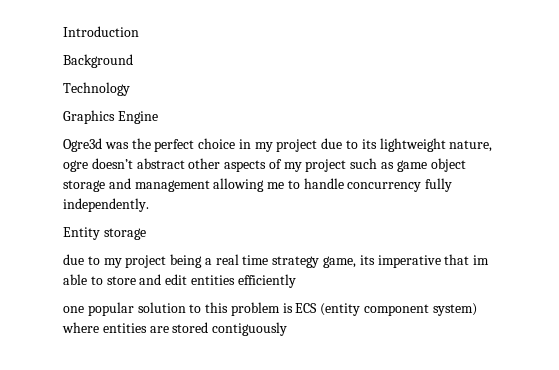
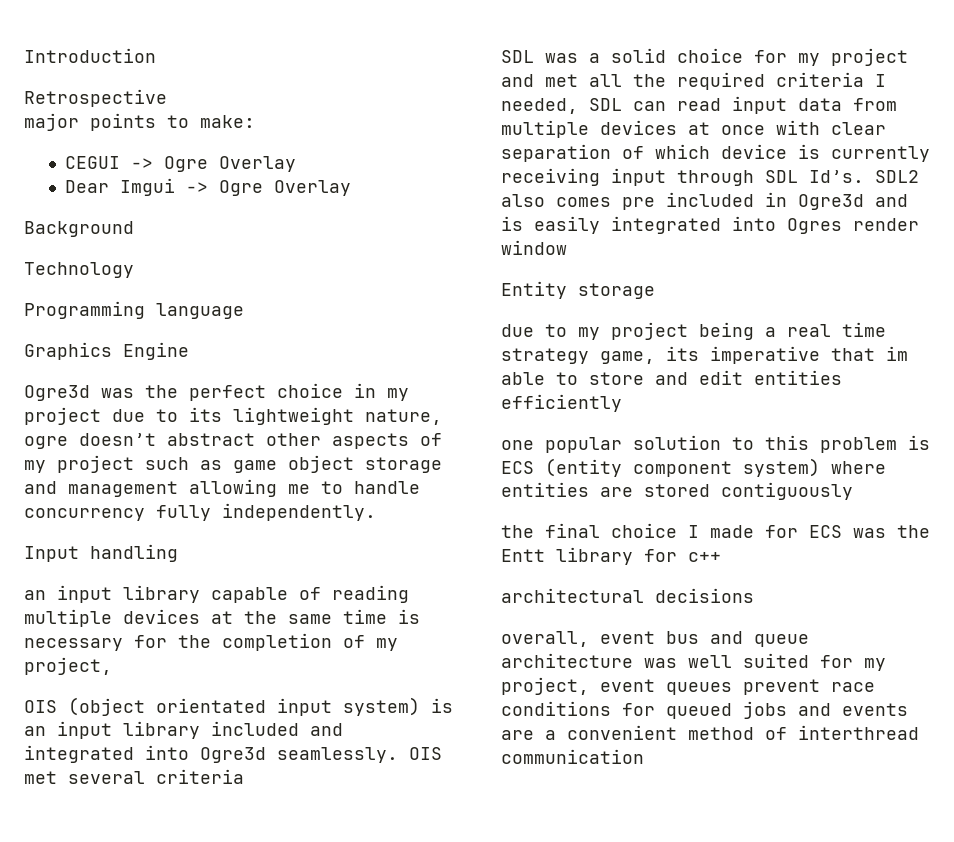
+ Retrospective
+ major points to make:
+ CEGUI -> Ogre Overlay
+ Dear Imgui -> Ogre Overlay
+ Programming language
+ Input handling
+ an input library capable of reading multiple devices at the same time is necessary for the completion of my project,
+ OIS (object orientated input system) is an input library included and integrated into Ogre3d seamlessly. OIS met several criteria
+ SDL was a solid choice for my project and met all the required criteria I needed, SDL can read input data from multiple devices at once with clear separation of which device is currently receiving input through SDL Id’s. SDL2 also comes pre included in Ogre3d and is easily integrated into Ogres render window
+ the final choice I made for ECS was the Entt library for c++
+ architectural decisions
+ overall, event bus and queue architecture was well suited for my project, event queues prevent race conditions for queued jobs and events are a convenient method of interthread communication

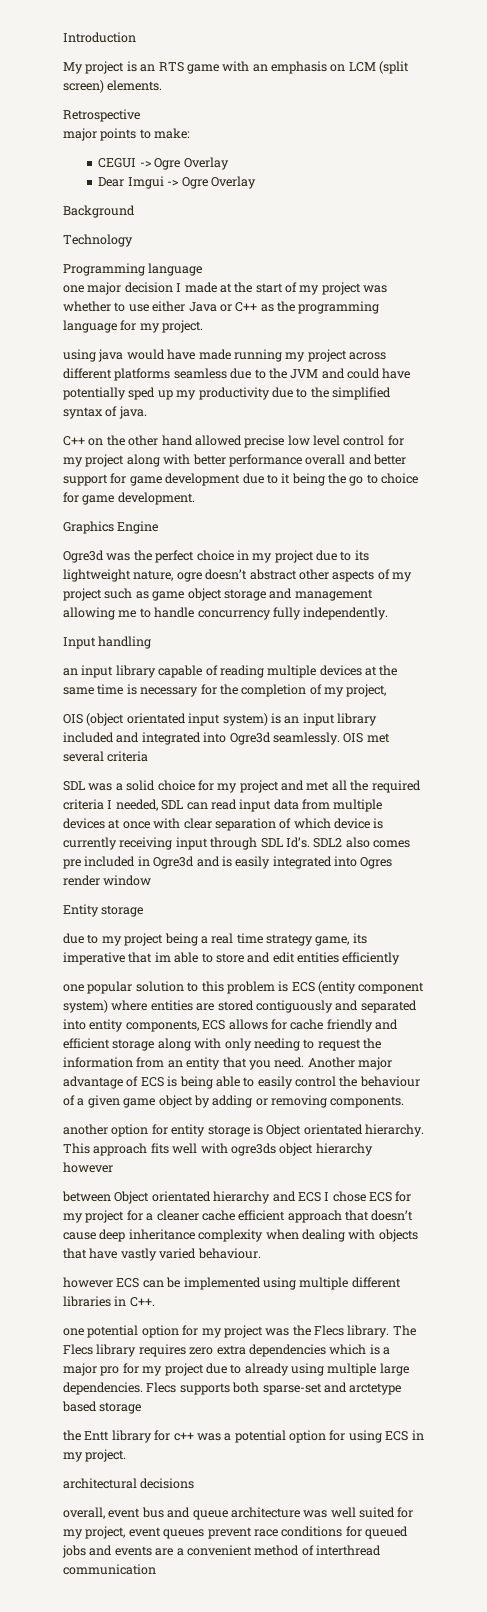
+ My project is an RTS game with an emphasis on LCM (split screen) elements.
+ one major decision I made at the start of my project was whether to use either Java or C++ as the programming language for my project.
+ using java would have made running my project across different platforms seamless due to the JVM and could have potentially sped up my productivity due to the simplified syntax of java.
+ C++ on the other hand allowed precise low level control for my project along with better performance overall and better support for game development due to it being the go to choice for game development.
- one popular solution to this problem is ECS (entity component system) where entities are stored contiguously
- the final choice I made for ECS was the Entt library for c++
+ one popular solution to this problem is ECS (entity component system) where entities are stored contiguously and separated into entity components, ECS allows for cache friendly and efficient storage along with only needing to request the information from an entity that you need. Another major advantage of ECS is being able to easily control the behaviour of a given game object by adding or removing components.
+ another option for entity storage is Object orientated hierarchy. This approach fits well with ogre3ds object hierarchy however
+ between Object orientated hierarchy and ECS I chose ECS for my project for a cleaner cache efficient approach that doesn’t cause deep inheritance complexity when dealing with objects that have vastly varied behaviour.
+ however ECS can be implemented using multiple different libraries in C++.
+ one potential option for my project was the Flecs library. The Flecs library requires zero extra dependencies which is a major pro for my project due to already using multiple large dependencies. Flecs supports both sparse-set and arctetype based storage
+ the Entt library for c++ was a potential option for using ECS in my project.

